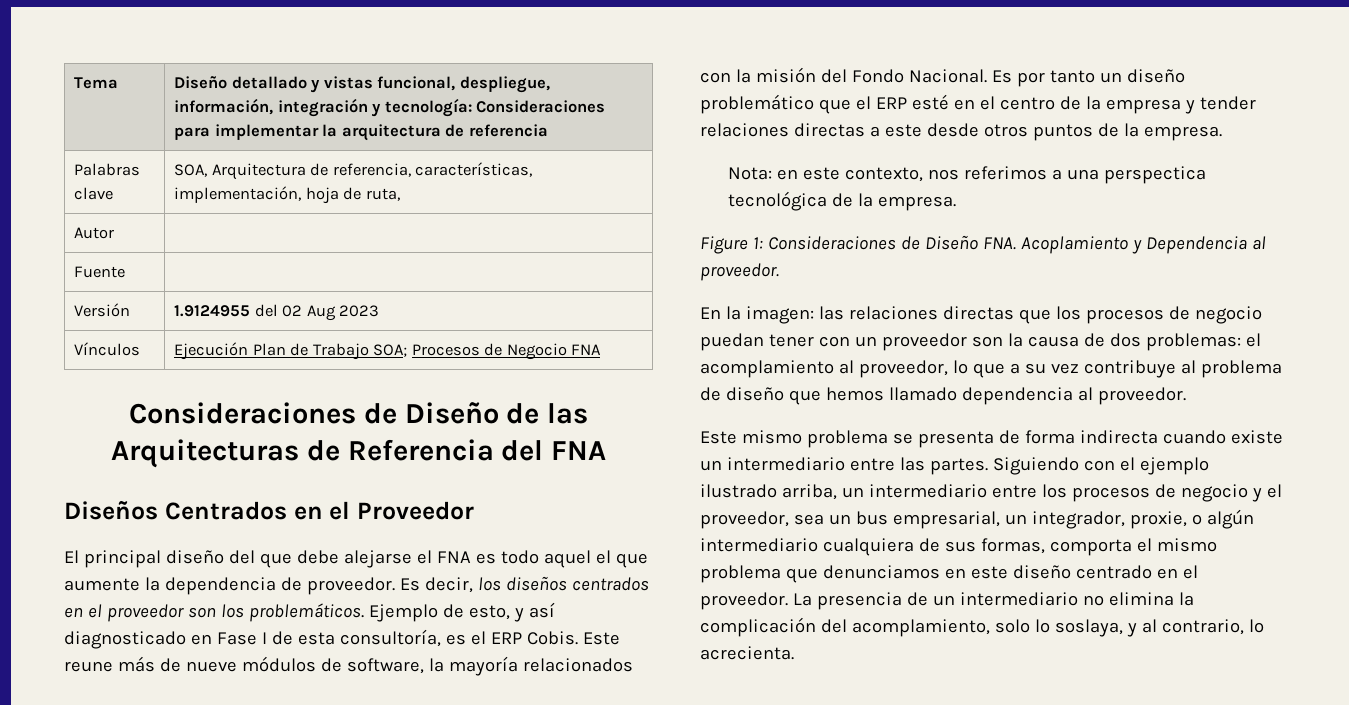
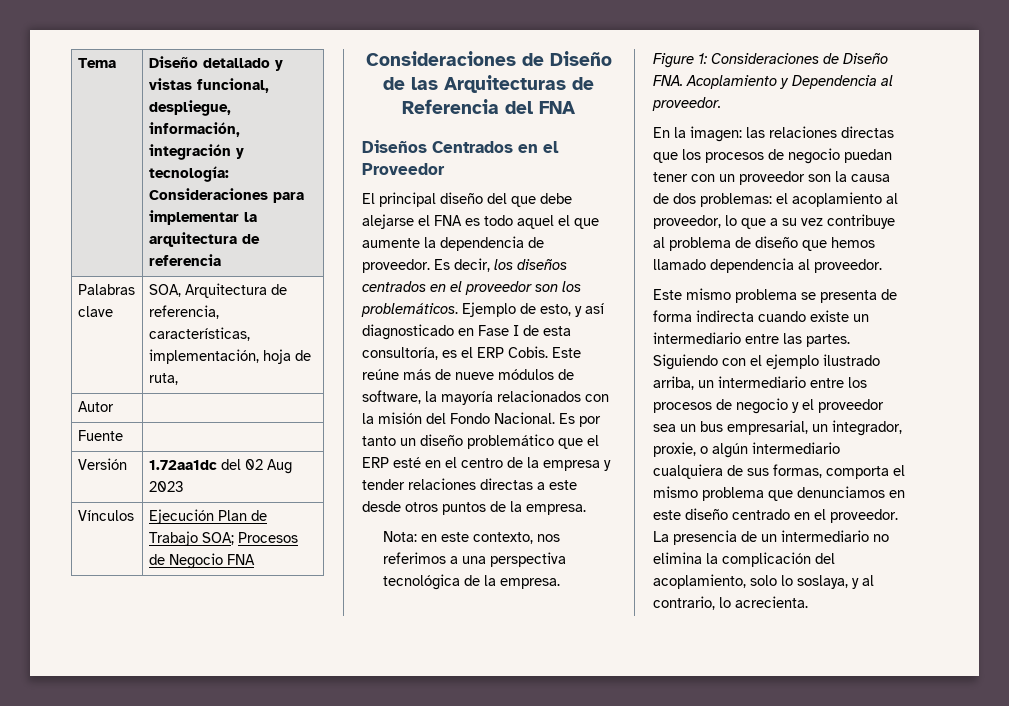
- Versión | 1.9124955 del 02 Aug 2023
+ Versión | 1.72aa1dc del 02 Aug 2023
- Este reune más de nueve módulos de software, la mayoría relacionados con la misión del Fondo Nacional.
+ Este reúne más de nueve módulos de software, la mayoría relacionados con la misión del Fondo Nacional.
- Nota: en este contexto, nos referimos a una perspectica tecnológica de la empresa.
+ Nota: en este contexto, nos referimos a una perspectiva tecnológica de la empresa.
- En la imagen: las relaciones directas que los procesos de negocio puedan tener con un proveedor son la causa de dos problemas: el acomplamiento al proveedor, lo que a su vez contribuye al problema de diseño que hemos llamado dependencia al proveedor.
+ En la imagen: las relaciones directas que los procesos de negocio puedan tener con un proveedor son la causa de dos problemas: el acoplamiento al proveedor, lo que a su vez contribuye al problema de diseño que hemos llamado dependencia al proveedor.
- Siguiendo con el ejemplo ilustrado arriba, un intermediario entre los procesos de negocio y el proveedor, sea un bus empresarial, un integrador, proxie, o algún intermediario cualquiera de sus formas, comporta el mismo problema que denunciamos en este diseño centrado en el proveedor.
+ Siguiendo con el ejemplo ilustrado arriba, un intermediario entre los procesos de negocio y el proveedor sea un bus empresarial, un integrador, proxie, o algún intermediario cualquiera de sus formas, comporta el mismo problema que denunciamos en este diseño centrado en el proveedor.
- La presencia de un intermediario no elimina la complicación del acomplamiento, solo lo soslaya, y al contrario, lo acrecienta.
+ La presencia de un intermediario no elimina la complicación del acoplamiento, solo lo soslaya, y al contrario, lo acrecienta.

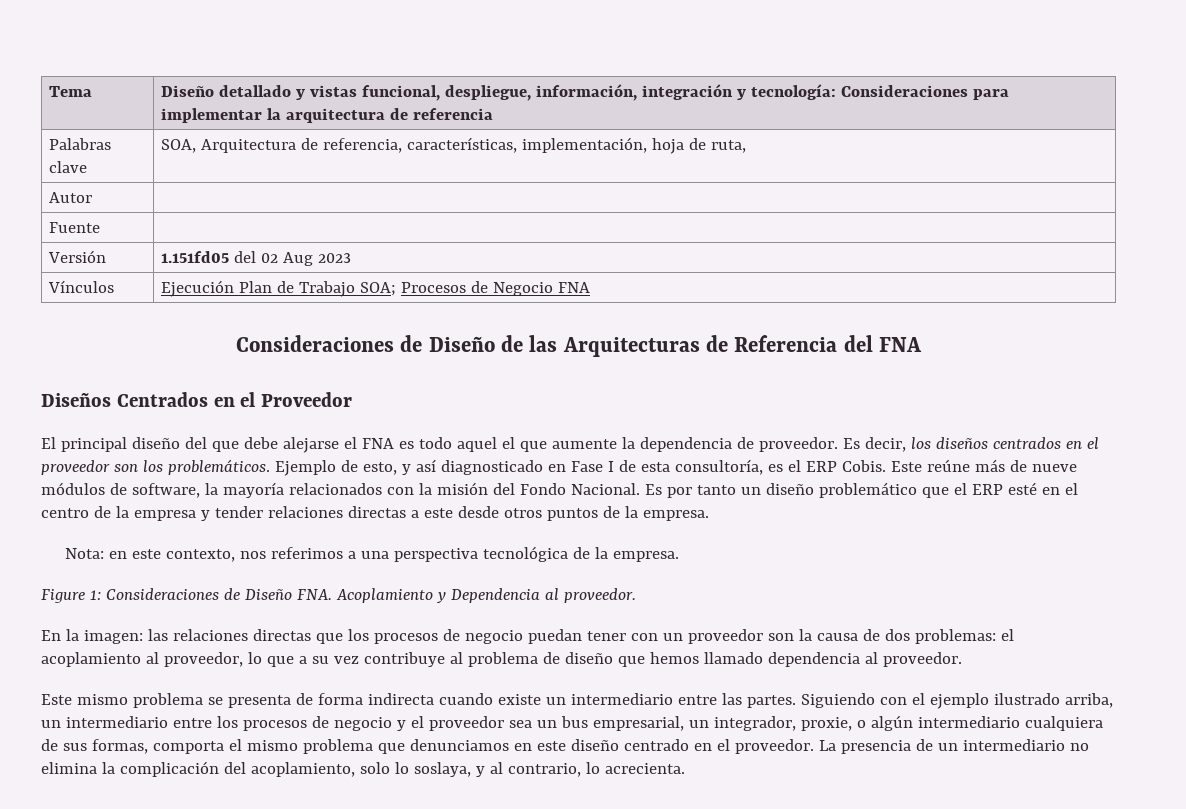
- Versión | 1.72aa1dc del 02 Aug 2023
+ Versión | 1.151fd05 del 02 Aug 2023

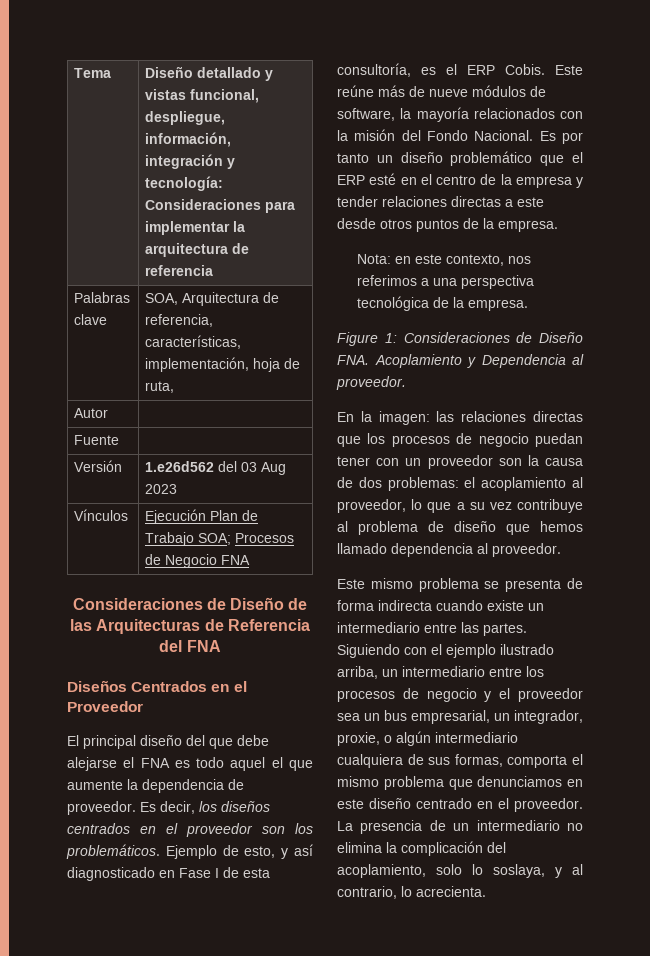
- Versión | 1.151fd05 del 02 Aug 2023
+ Versión | 1.e26d562 del 03 Aug 2023

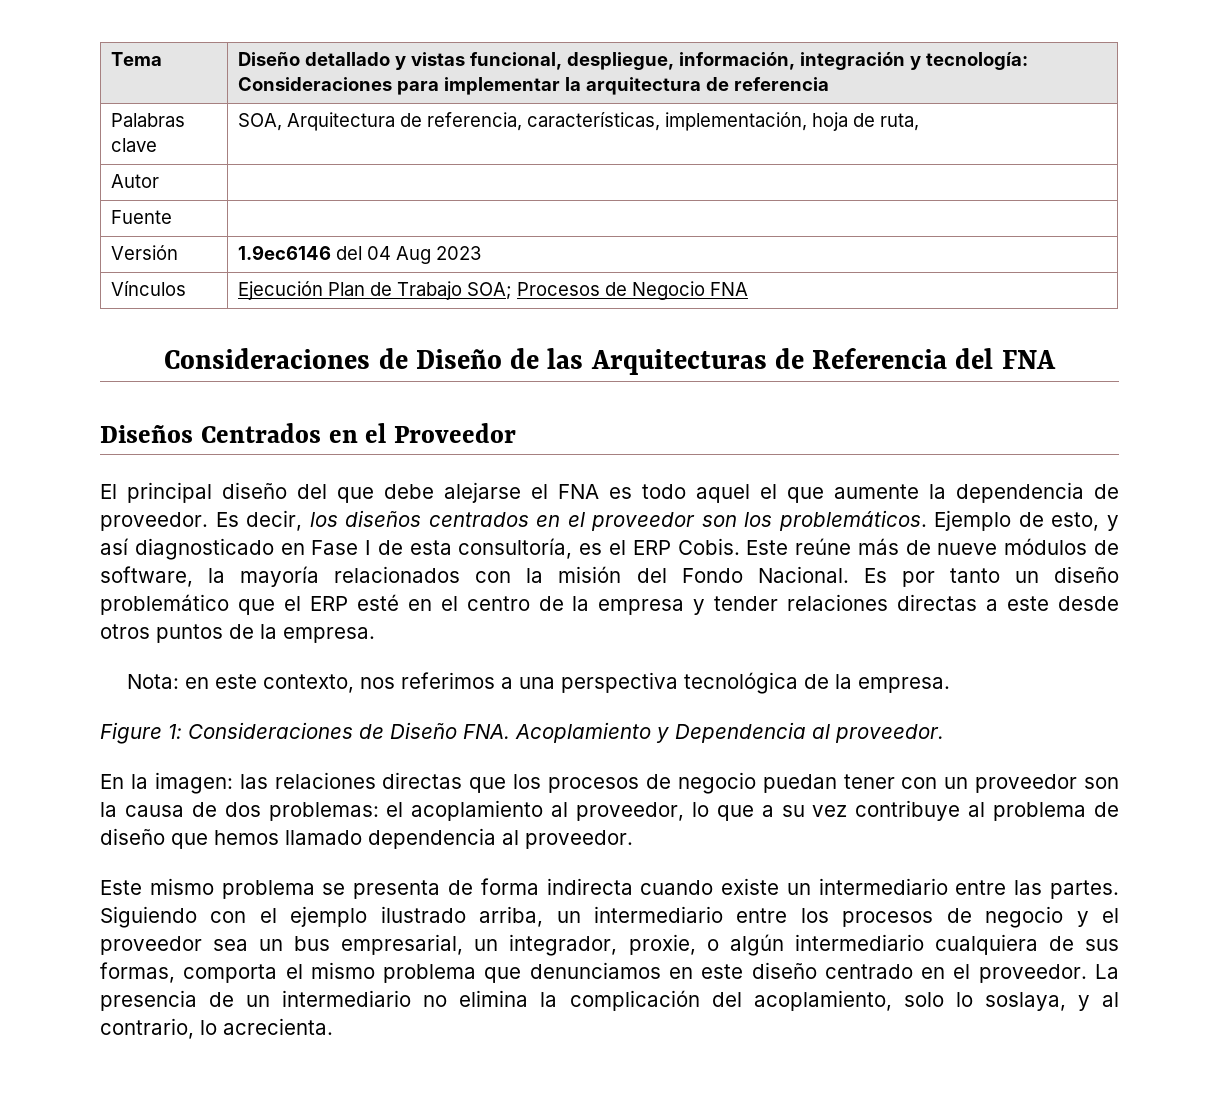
- Versión | 1.e26d562 del 03 Aug 2023
+ Versión | 1.9ec6146 del 04 Aug 2023

